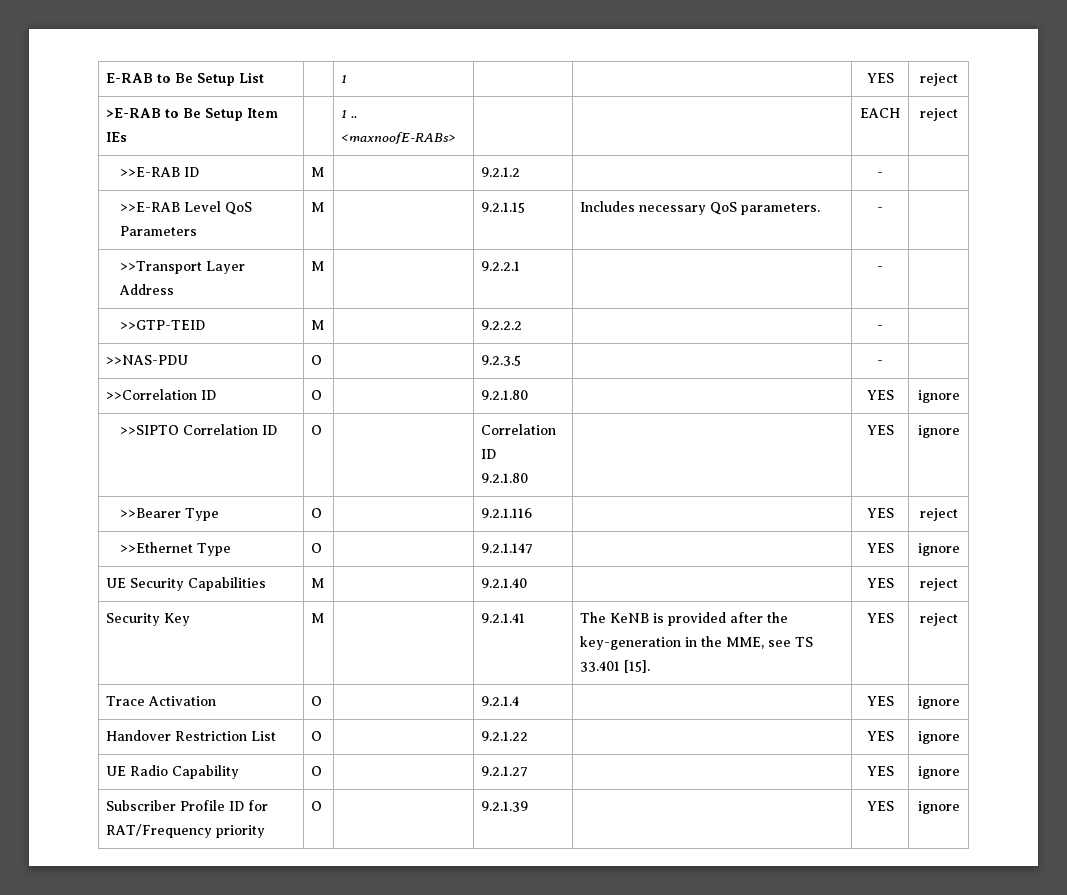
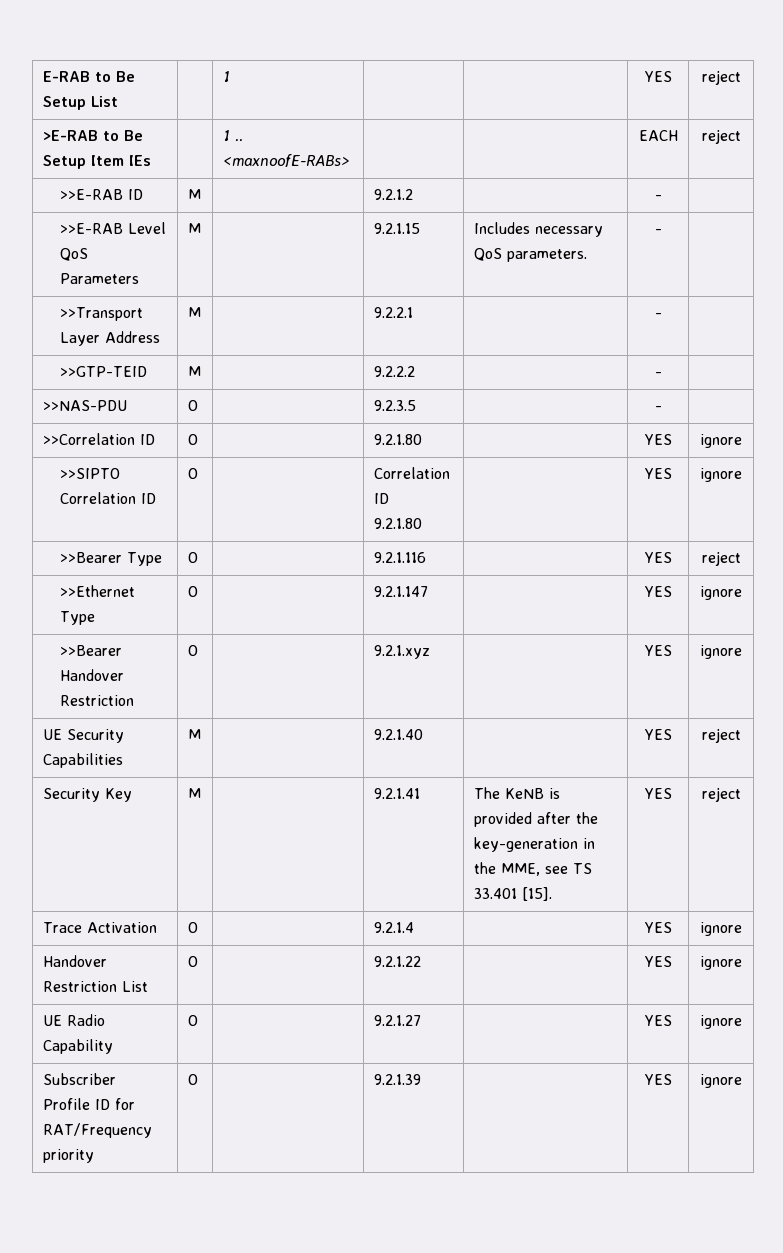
+ >>Bearer Handover Restriction | O | | 9.2.1.xyz | | YES | ignore

